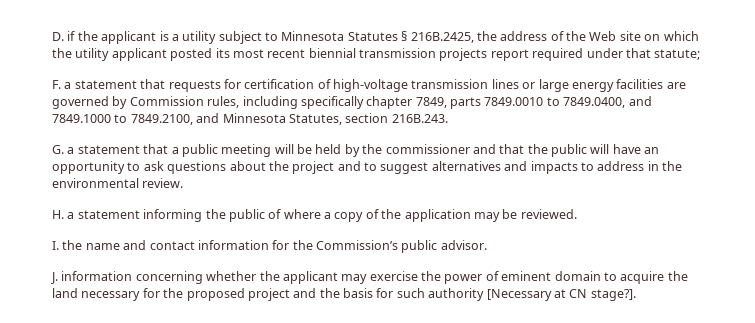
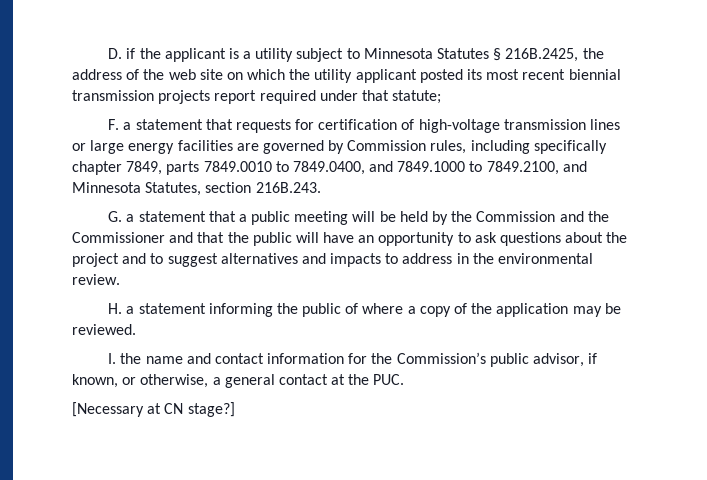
- D. if the applicant is a utility subject to Minnesota Statutes § 216B.2425, the address of the Web site on which the utility applicant posted its most recent biennial transmission projects report required under that statute;
+ D. if the applicant is a utility subject to Minnesota Statutes § 216B.2425, the address of the web site on which the utility applicant posted its most recent biennial transmission projects report required under that statute;
- G. a statement that a public meeting will be held by the commissioner and that the public will have an opportunity to ask questions about the project and to suggest alternatives and impacts to address in the environmental review.
+ G. a statement that a public meeting will be held by the Commission and the Commissioner and that the public will have an opportunity to ask questions about the project and to suggest alternatives and impacts to address in the environmental review.
- I. the name and contact information for the Commission’s public advisor.
- J. information concerning whether the applicant may exercise the power of eminent domain to acquire the land necessary for the proposed project and the basis for such authority [Necessary at CN stage?].
+ I. the name and contact information for the Commission’s public advisor, if known, or otherwise, a general contact at the PUC.
+ [Necessary at CN stage?]

